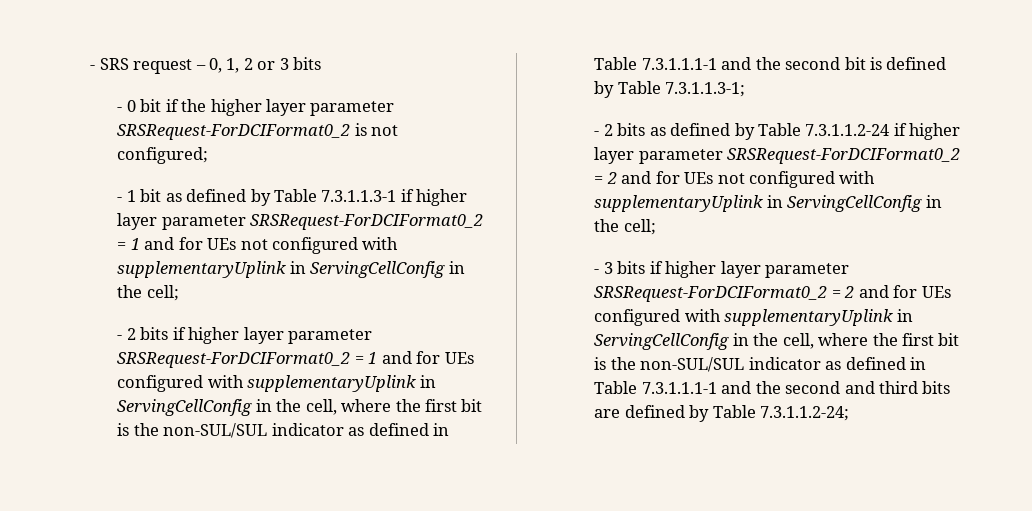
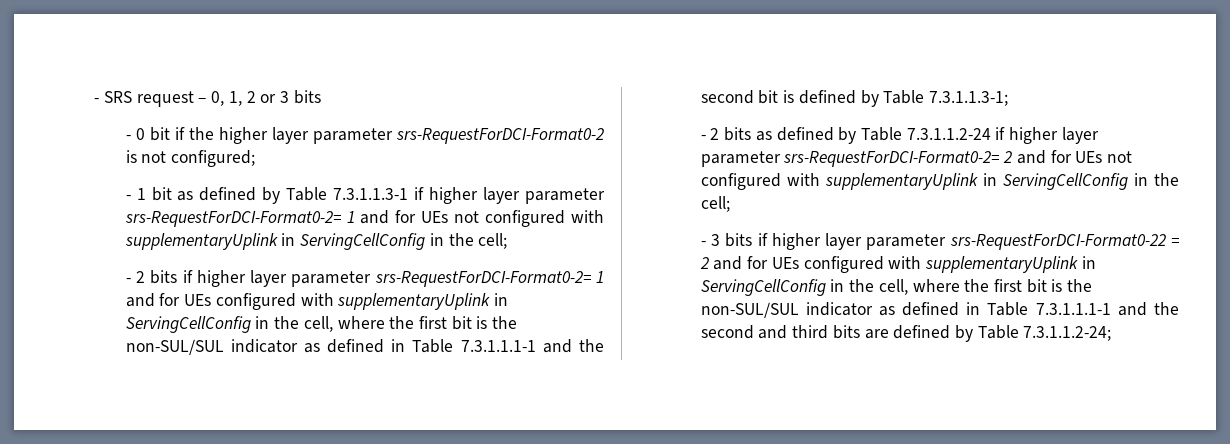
- - 0 bit if the higher layer parameter SRSRequest-ForDCIFormat0_2 is not configured;
+ - 0 bit if the higher layer parameter srs-RequestForDCI-Format0-2 is not configured;
- - 1 bit as defined by Table 7.3.1.1.3-1 if higher layer parameter SRSRequest-ForDCIFormat0_2 = 1 and for UEs not configured with supplementaryUplink in ServingCellConfig in the cell;
+ - 1 bit as defined by Table 7.3.1.1.3-1 if higher layer parameter srs-RequestForDCI-Format0-2= 1 and for UEs not configured with supplementaryUplink in ServingCellConfig in the cell;
- - 2 bits if higher layer parameter SRSRequest-ForDCIFormat0_2 = 1 and for UEs configured with supplementaryUplink in ServingCellConfig in the cell, where the first bit is the non-SUL/SUL indicator as defined in Table 7.3.1.1.1-1 and the second bit is defined by Table 7.3.1.1.3-1;
+ - 2 bits if higher layer parameter srs-RequestForDCI-Format0-2= 1 and for UEs configured with supplementaryUplink in ServingCellConfig in the cell, where the first bit is the non-SUL/SUL indicator as defined in Table 7.3.1.1.1-1 and the second bit is defined by Table 7.3.1.1.3-1;
- - 2 bits as defined by Table 7.3.1.1.2-24 if higher layer parameter SRSRequest-ForDCIFormat0_2 = 2 and for UEs not configured with supplementaryUplink in ServingCellConfig in the cell;
+ - 2 bits as defined by Table 7.3.1.1.2-24 if higher layer parameter srs-RequestForDCI-Format0-2= 2 and for UEs not configured with supplementaryUplink in ServingCellConfig in the cell;
- - 3 bits if higher layer parameter SRSRequest-ForDCIFormat0_2 = 2 and for UEs configured with supplementaryUplink in ServingCellConfig in the cell, where the first bit is the non-SUL/SUL indicator as defined in Table 7.3.1.1.1-1 and the second and third bits are defined by Table 7.3.1.1.2-24;
+ - 3 bits if higher layer parameter srs-RequestForDCI-Format0-22 = 2 and for UEs configured with supplementaryUplink in ServingCellConfig in the cell, where the first bit is the non-SUL/SUL indicator as defined in Table 7.3.1.1.1-1 and the second and third bits are defined by Table 7.3.1.1.2-24;

